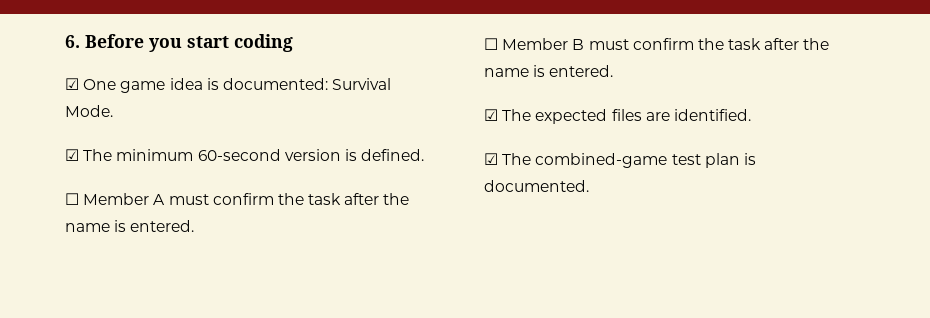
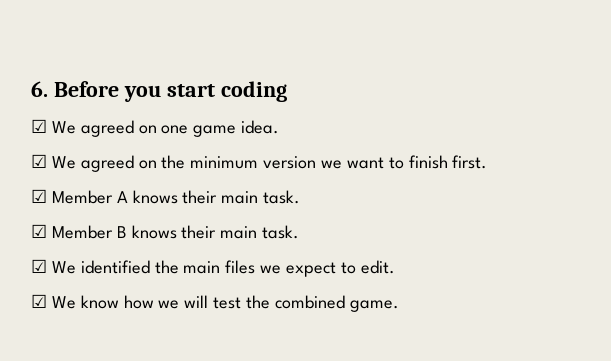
- ☑ One game idea is documented: Survival Mode.
- ☑ The minimum 60-second version is defined.
- ☐ Member A must confirm the task after the name is entered.
- ☐ Member B must confirm the task after the name is entered.
- ☑ The expected files are identified.
- ☑ The combined-game test plan is documented.
+ ☑ We agreed on one game idea.
+ ☑ We agreed on the minimum version we want to finish first.
+ ☑ Member A knows their main task.
+ ☑ Member B knows their main task.
+ ☑ We identified the main files we expect to edit.
+ ☑ We know how we will test the combined game.

